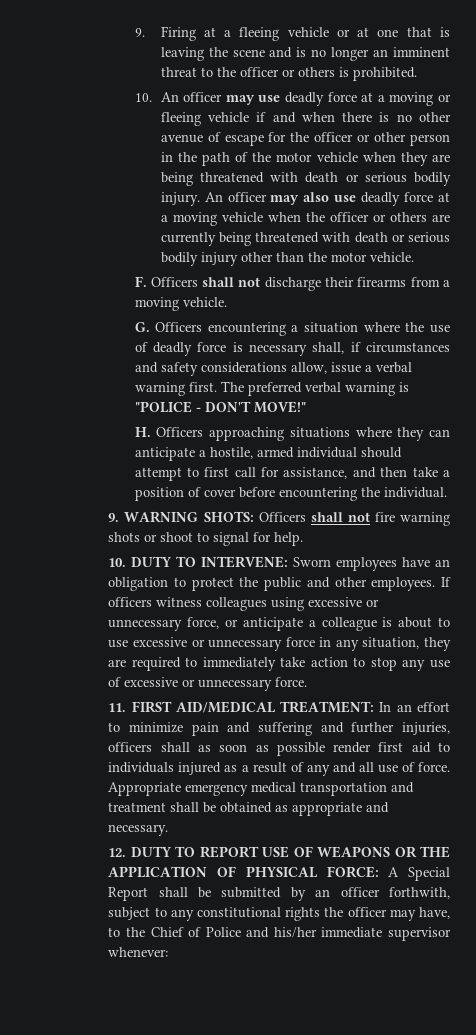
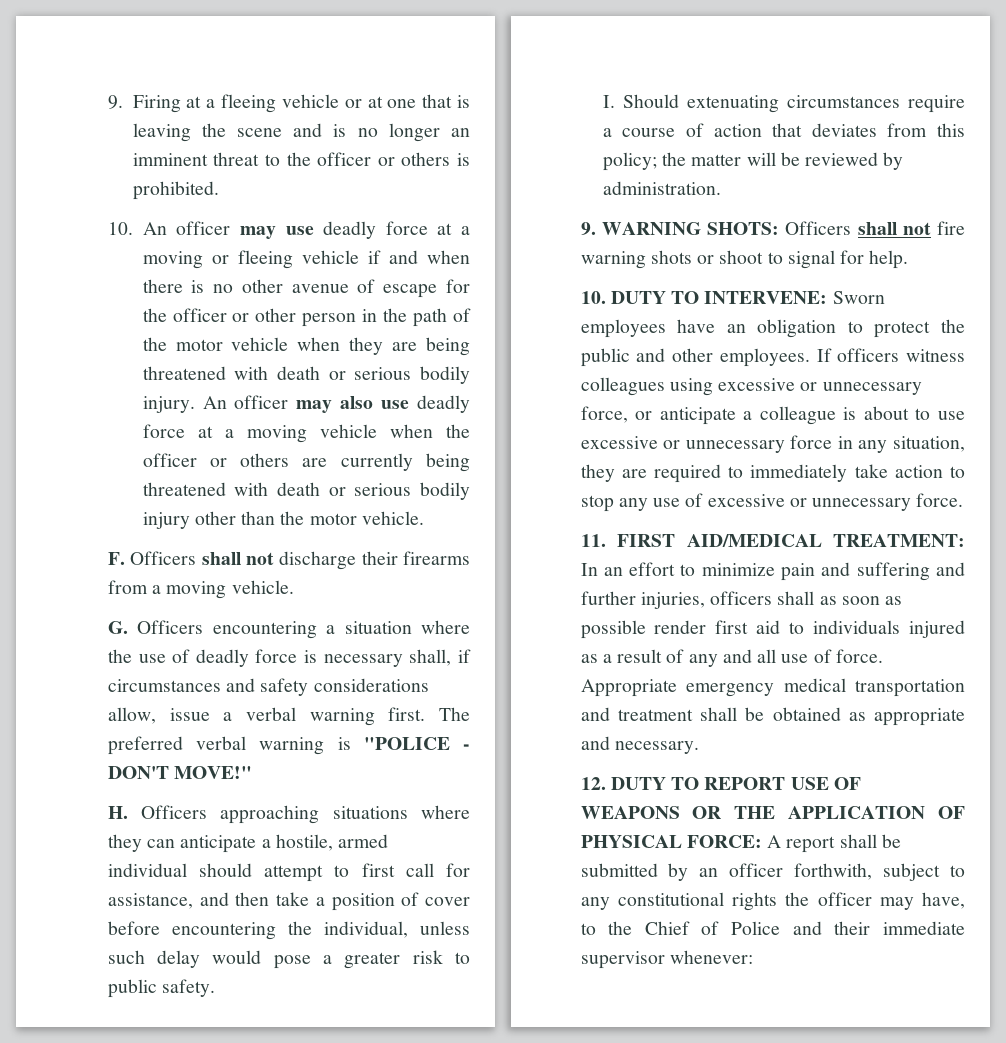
- H. Officers approaching situations where they can anticipate a hostile, armed individual should attempt to first call for assistance, and then take a position of cover before encountering the individual.
+ H. Officers approaching situations where they can anticipate a hostile, armed individual should attempt to first call for assistance, and then take a position of cover before encountering the individual, unless such delay would pose a greater risk to public safety.
+ I. Should extenuating circumstances require a course of action that deviates from this policy; the matter will be reviewed by administration.
- 12. DUTY TO REPORT USE OF WEAPONS OR THE APPLICATION OF PHYSICAL FORCE: A Special Report shall be submitted by an officer forthwith, subject to any constitutional rights the officer may have, to the Chief of Police and his/her immediate supervisor whenever:
+ 12. DUTY TO REPORT USE OF WEAPONS OR THE APPLICATION OF PHYSICAL FORCE: A report shall be submitted by an officer forthwith, subject to any constitutional rights the officer may have, to the Chief of Police and their immediate supervisor whenever:

